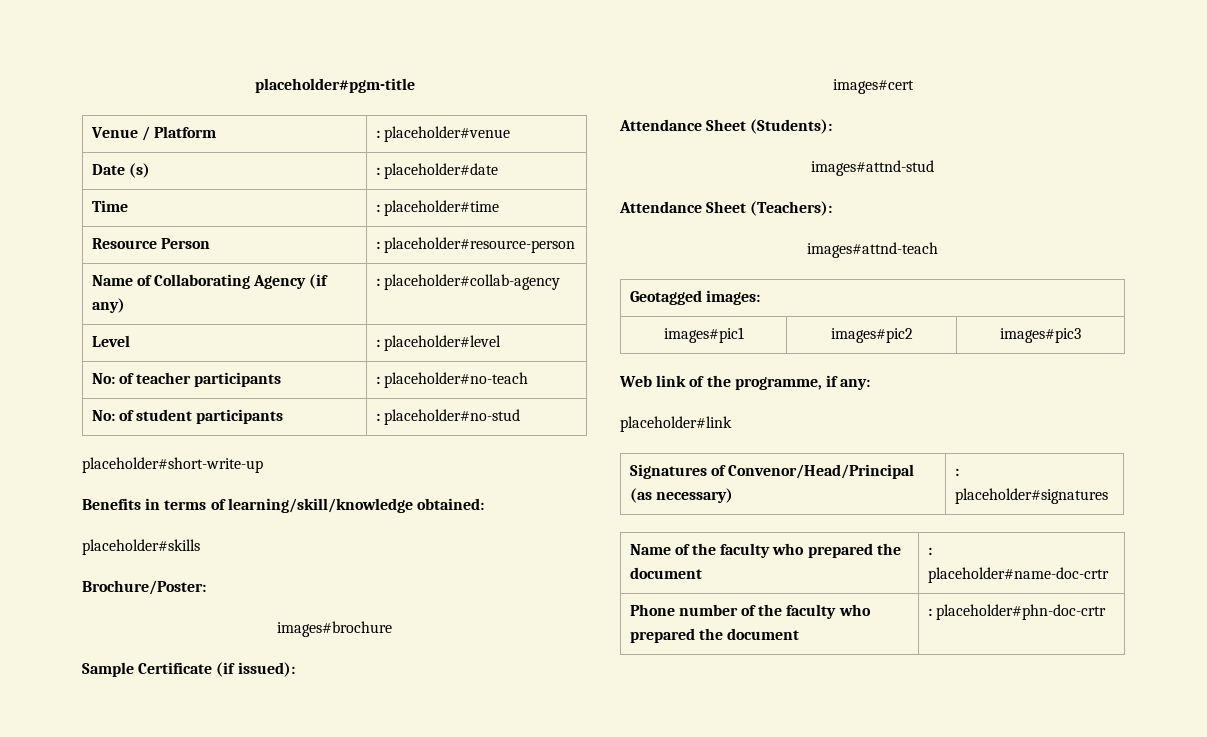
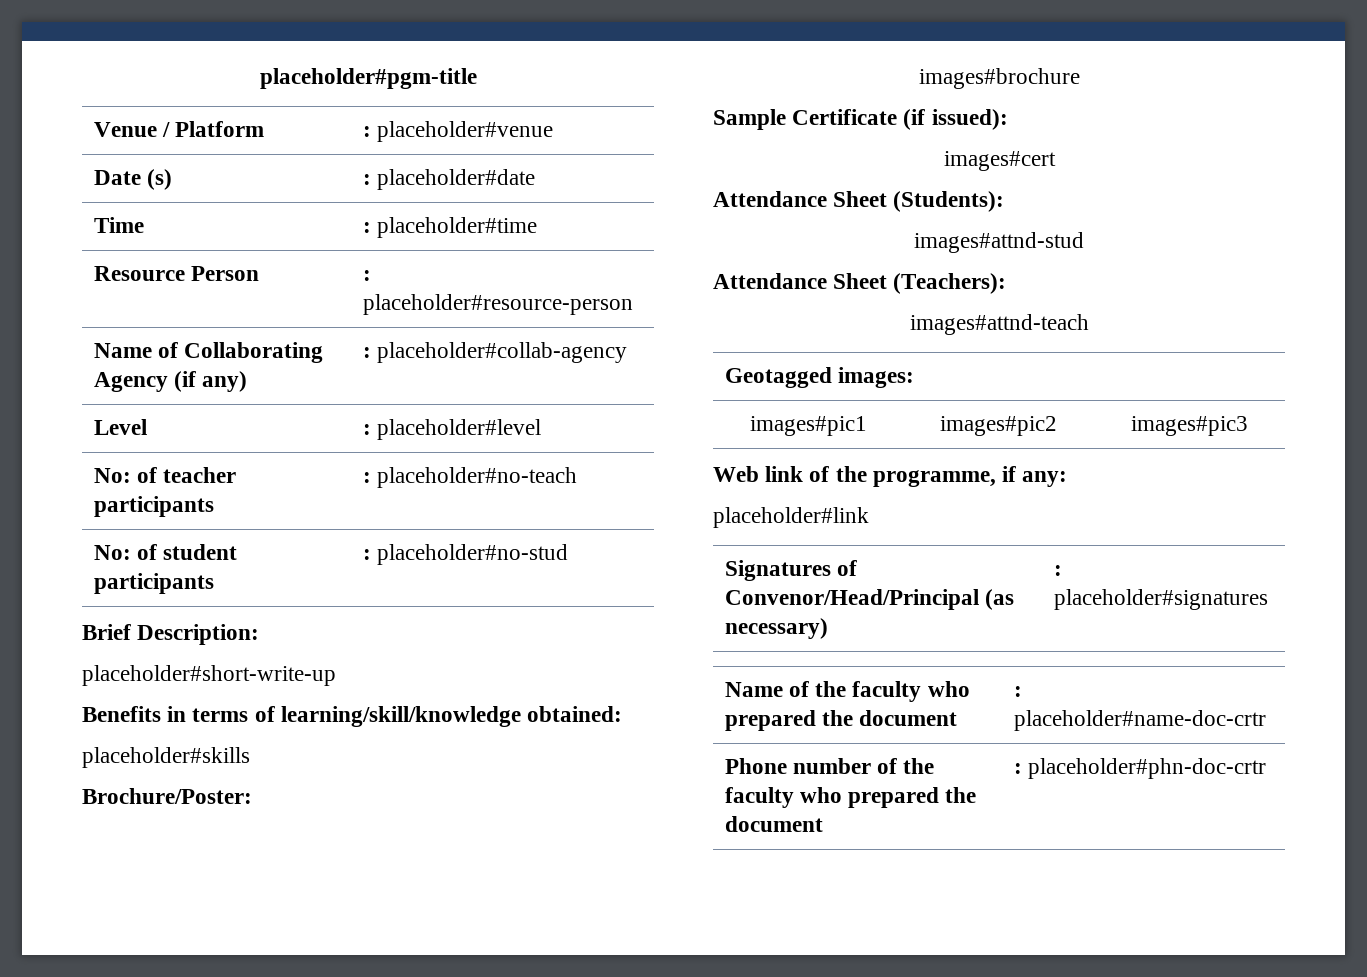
+ Brief Description:

